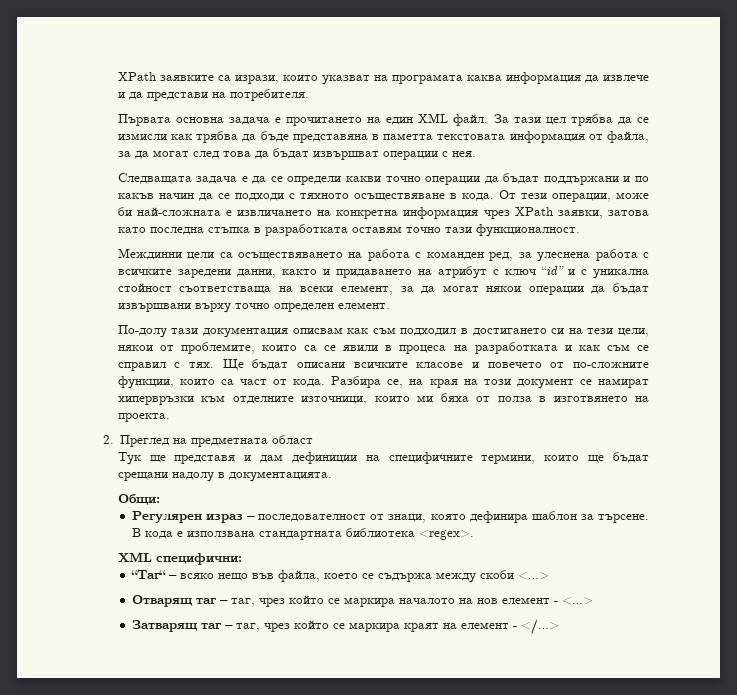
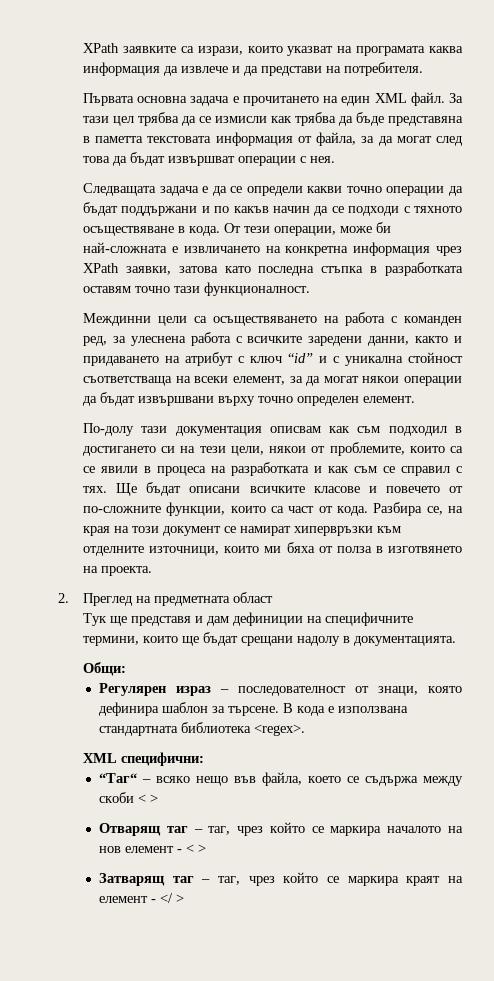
- “Таг“ – всяко нещо във файла, което се съдържа между скоби <…>
+ “Таг“ – всяко нещо във файла, което се съдържа между скоби < >
- Отварящ таг – таг, чрез който се маркира началото на нов елемент - <…>
+ Отварящ таг – таг, чрез който се маркира началото на нов елемент - < >
- Затварящ таг – таг, чрез който се маркира краят на елемент - </…>
+ Затварящ таг – таг, чрез който се маркира краят на елемент - </ >

